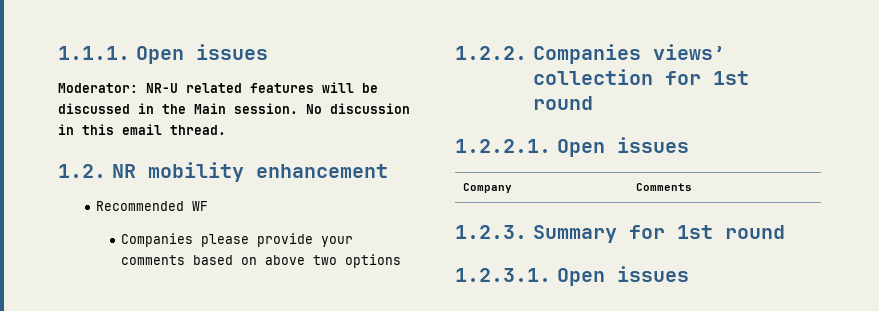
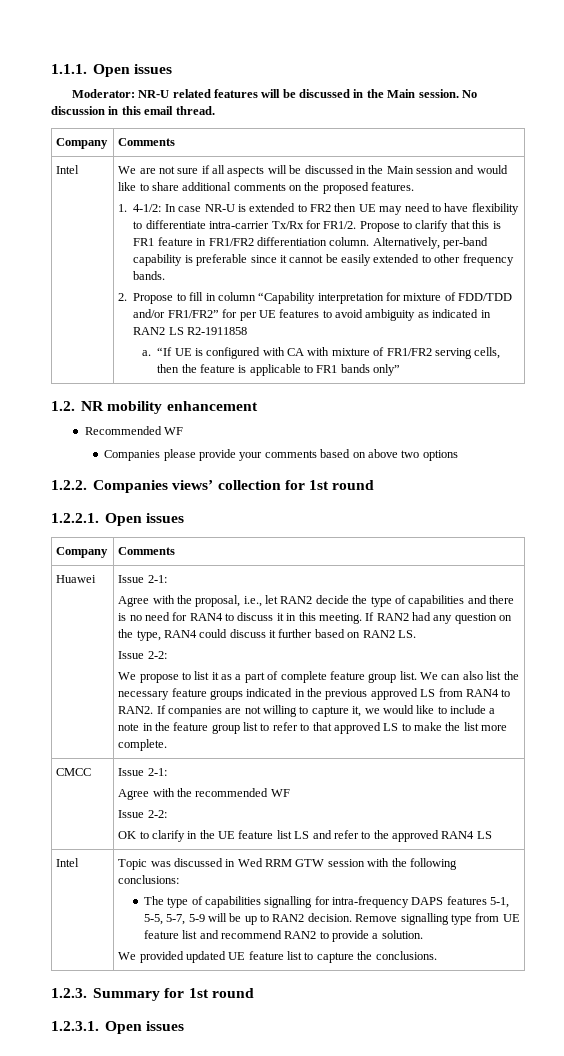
  No discussion in this email thread.
+ Company | Comments
+ Intel | We are not sure if all aspects will be discussed in the Main session and would like to share additional comments on the proposed features.
+ 1. 4-1/2: In case NR-U is extended to FR2 then UE may need to have flexibility to differentiate intra-carrier Tx/Rx for FR1/2. Propose to clarify that this is FR1 feature in FR1/FR2 differentiation column. Alternatively, per-band capability is preferable since it cannot be easily extended to other frequency bands.
+ 2. Propose to fill in column “Capability interpretation for mixture of FDD/TDD and/or FR1/FR2” for per UE features to avoid ambiguity as indicated in RAN2 LS R2-1911858
+ a. “If UE is configured with CA with mixture of FR1/FR2 serving cells, then the feature is applicable to FR1 bands only”
+ Huawei | Issue 2-1:
+ Agree with the proposal, i.e., let RAN2 decide the type of capabilities and there is no need for RAN4 to discuss it in this meeting. If RAN2 had any question on the type, RAN4 could discuss it further based on RAN2 LS.
+ Issue 2-2:
+ We propose to list it as a part of complete feature group list. We can also list the necessary feature groups indicated in the previous approved LS from RAN4 to RAN2. If companies are not willing to capture it, we would like to include a note in the feature group list to refer to that approved LS to make the list more complete.
+ CMCC | Issue 2-1:
+ Agree with the recommended WF
+ Issue 2-2:
+ OK to clarify in the UE feature list LS and refer to the approved RAN4 LS
+ Intel | Topic was discussed in Wed RRM GTW session with the following conclusions:
+ The type of capabilities signalling for intra-frequency DAPS features 5-1, 5-5, 5-7, 5-9 will be up to RAN2 decision. Remove signalling type from UE feature list and recommend RAN2 to provide a solution.
+ We provided updated UE feature list to capture the conclusions.

